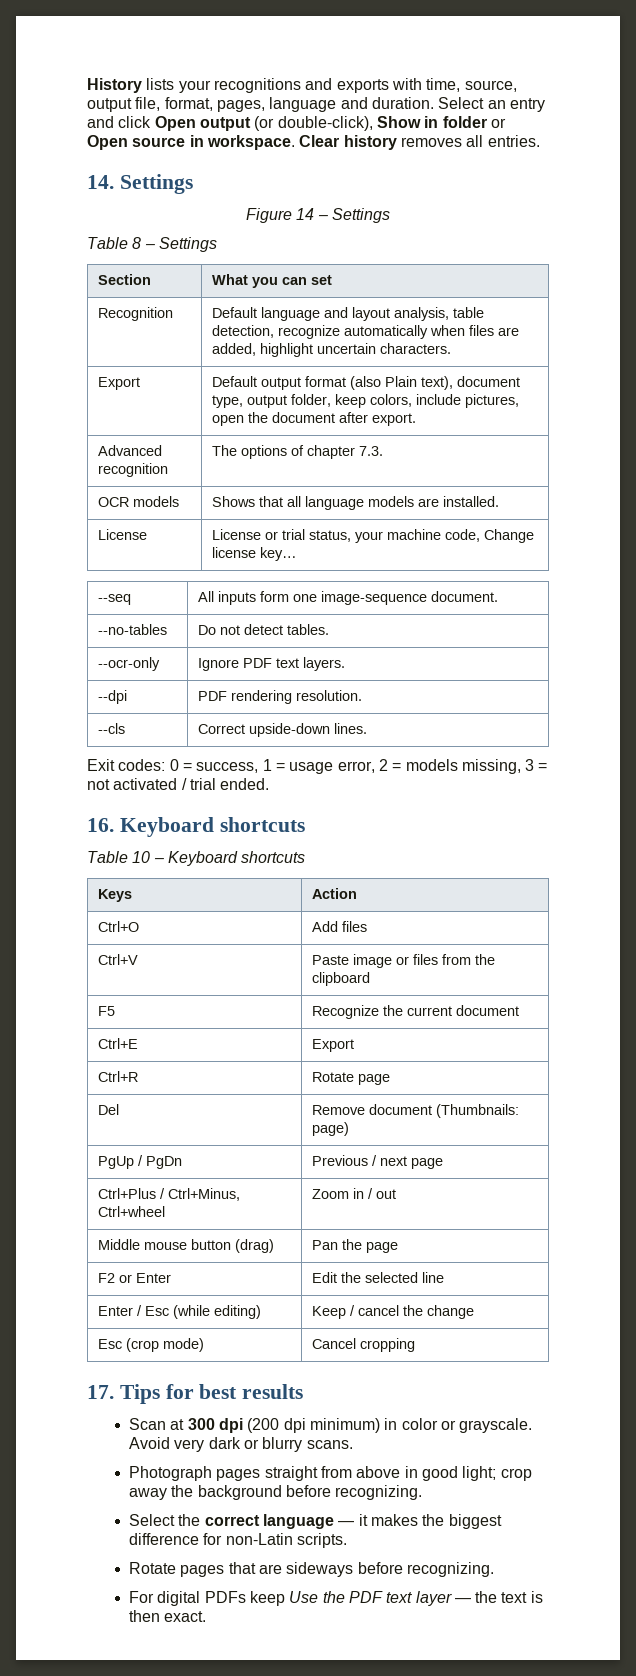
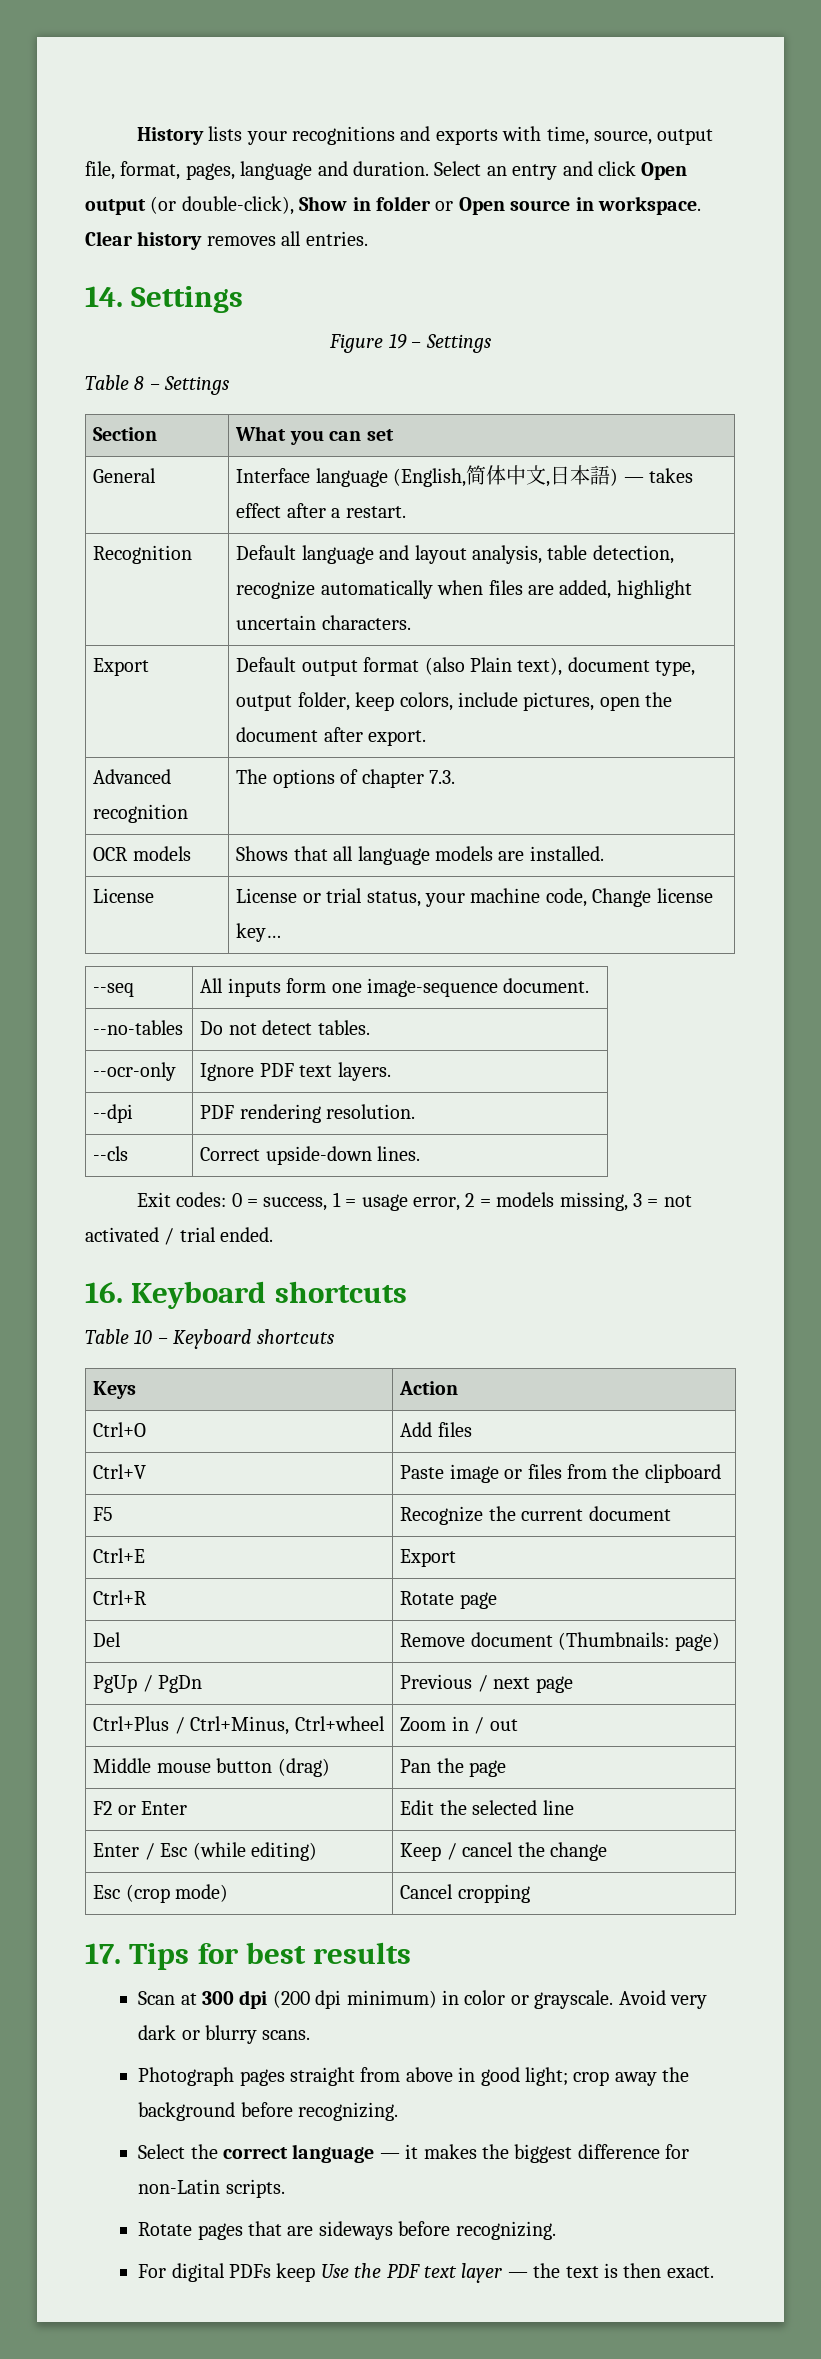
- Figure 14 – Settings
+ Figure 19 – Settings
+ General | Interface language (English,简体中文,日本語) — takes effect after a restart.

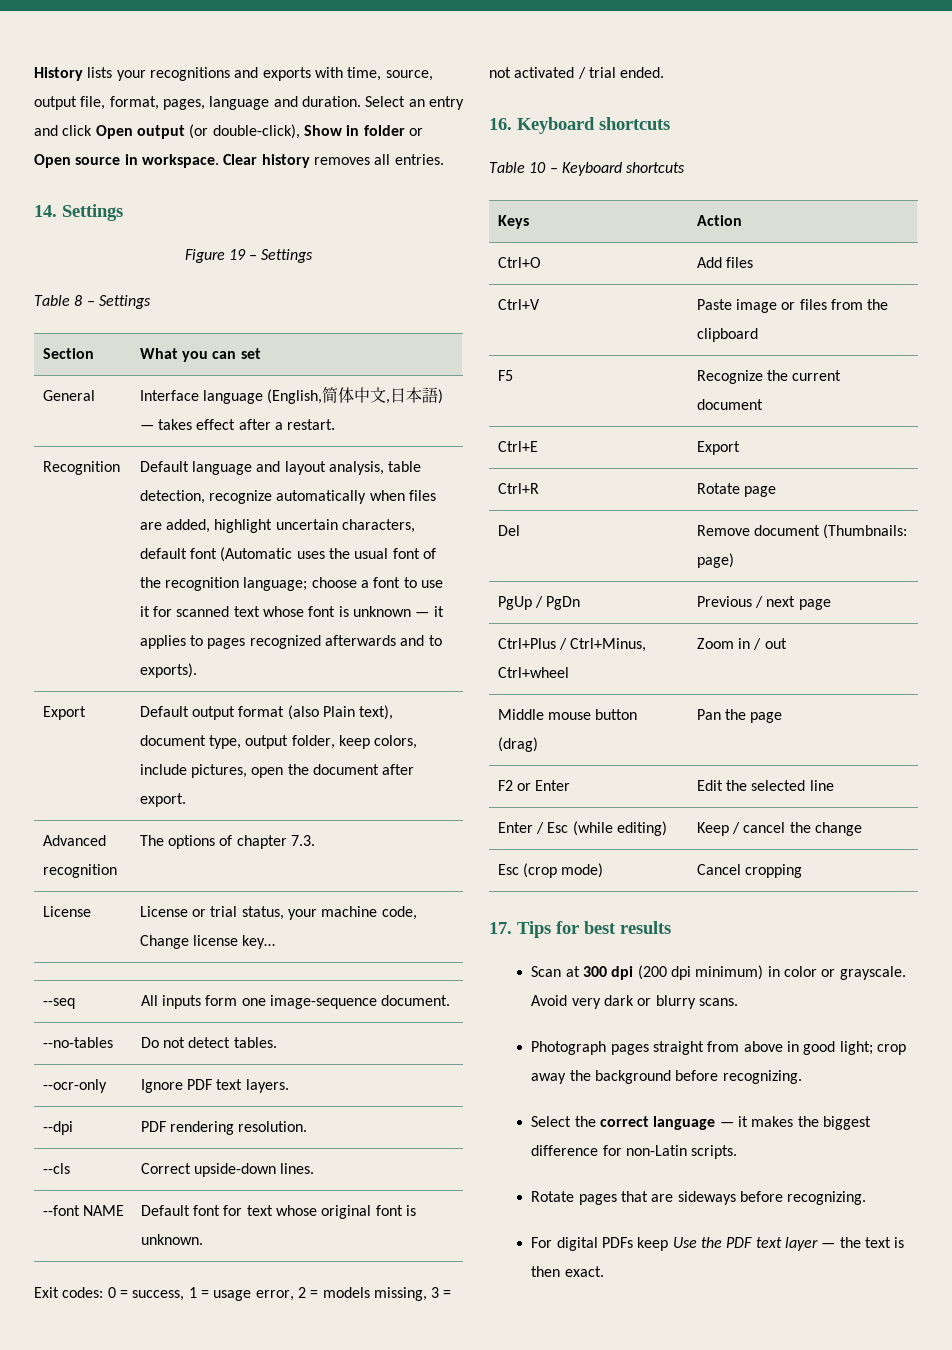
- Default language and layout analysis, table detection, recognize automatically when files are added, highlight uncertain characters.
+ Default language and layout analysis, table detection, recognize automatically when files are added, highlight uncertain characters, default font (Automatic uses the usual font of the recognition language; choose a font to use it for scanned text whose font is unknown — it applies to pages recognized afterwards and to exports).
- OCR models | Shows that all language models are installed.
+ --font NAME | Default font for text whose original font is unknown.

